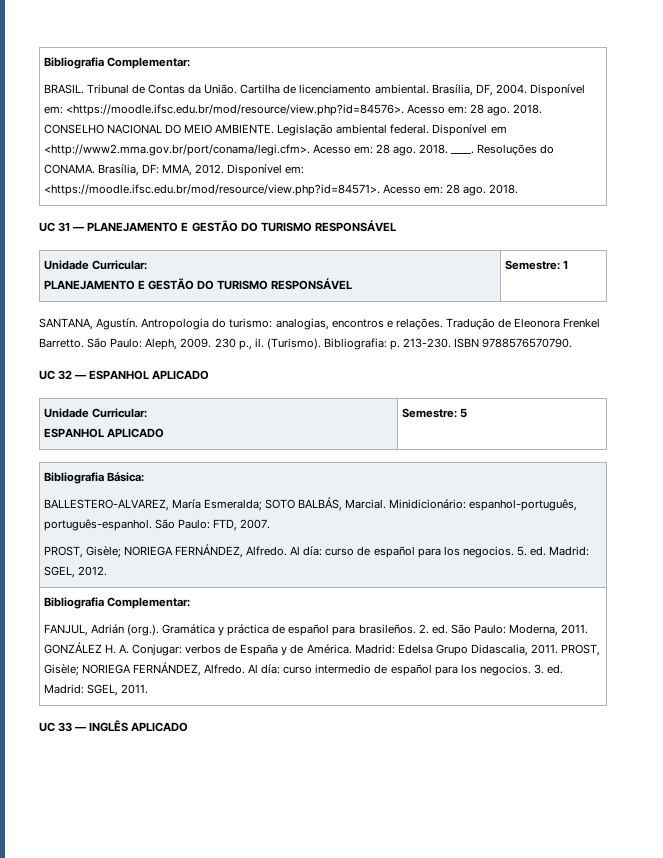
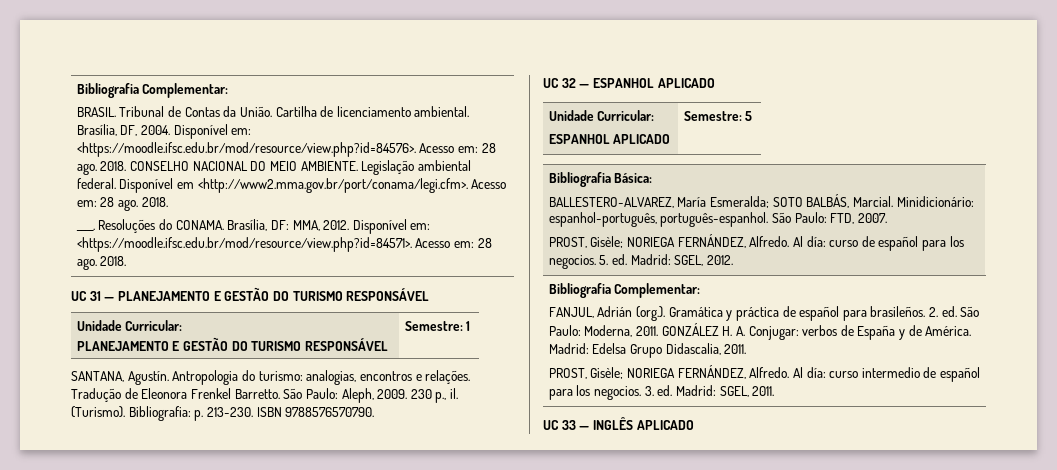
- Disponível em <http://www2.mma.gov.br/port/conama/legi.cfm>. Acesso em: 28 ago. 2018. ____.
+ Disponível em <http://www2.mma.gov.br/port/conama/legi.cfm>. Acesso em: 28 ago. 2018.
+ ____.
- Madrid: Edelsa Grupo Didascalia, 2011. PROST, Gisèle; NORIEGA FERNÁNDEZ, Alfredo.
+ Madrid: Edelsa Grupo Didascalia, 2011.
+ PROST, Gisèle; NORIEGA FERNÁNDEZ, Alfredo.

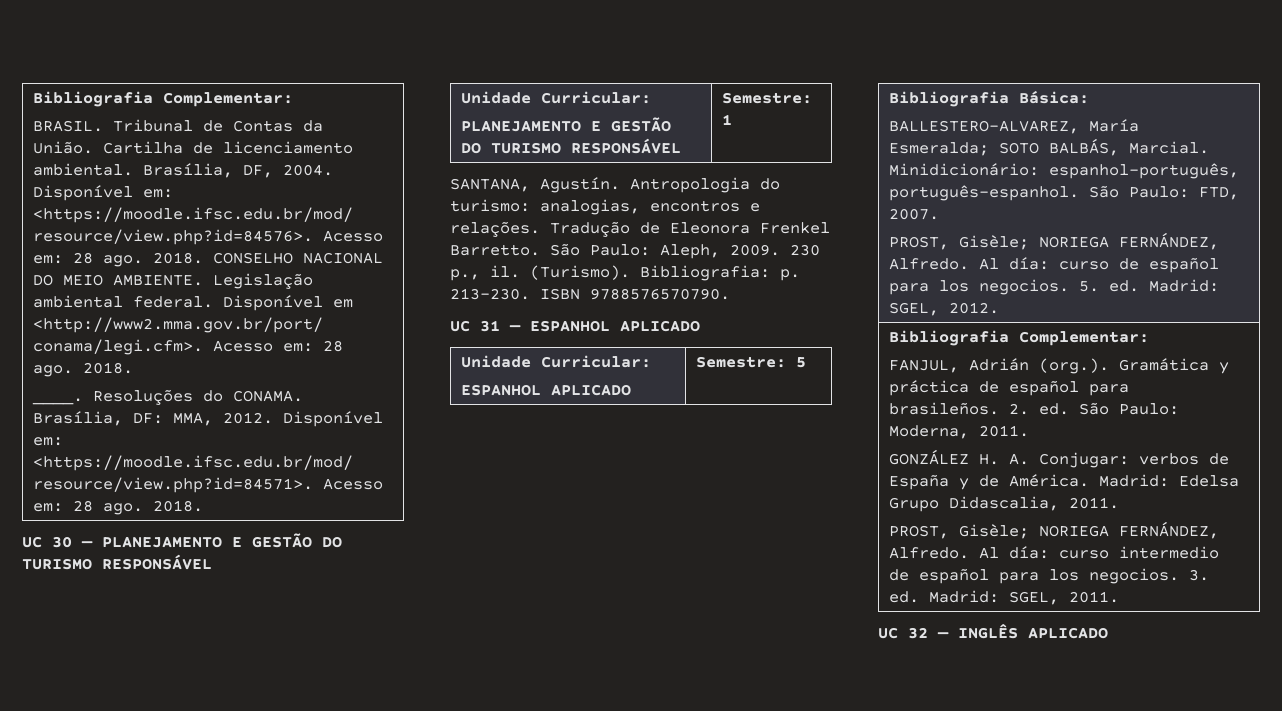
- UC 31 — PLANEJAMENTO E GESTÃO DO TURISMO RESPONSÁVEL
+ UC 30 — PLANEJAMENTO E GESTÃO DO TURISMO RESPONSÁVEL
- UC 32 — ESPANHOL APLICADO
+ UC 31 — ESPANHOL APLICADO
- 2. ed. São Paulo: Moderna, 2011. GONZÁLEZ H. A. Conjugar: verbos de España y de América.
+ 2. ed. São Paulo: Moderna, 2011.
+ GONZÁLEZ H. A. Conjugar: verbos de España y de América.
- UC 33 — INGLÊS APLICADO
+ UC 32 — INGLÊS APLICADO

